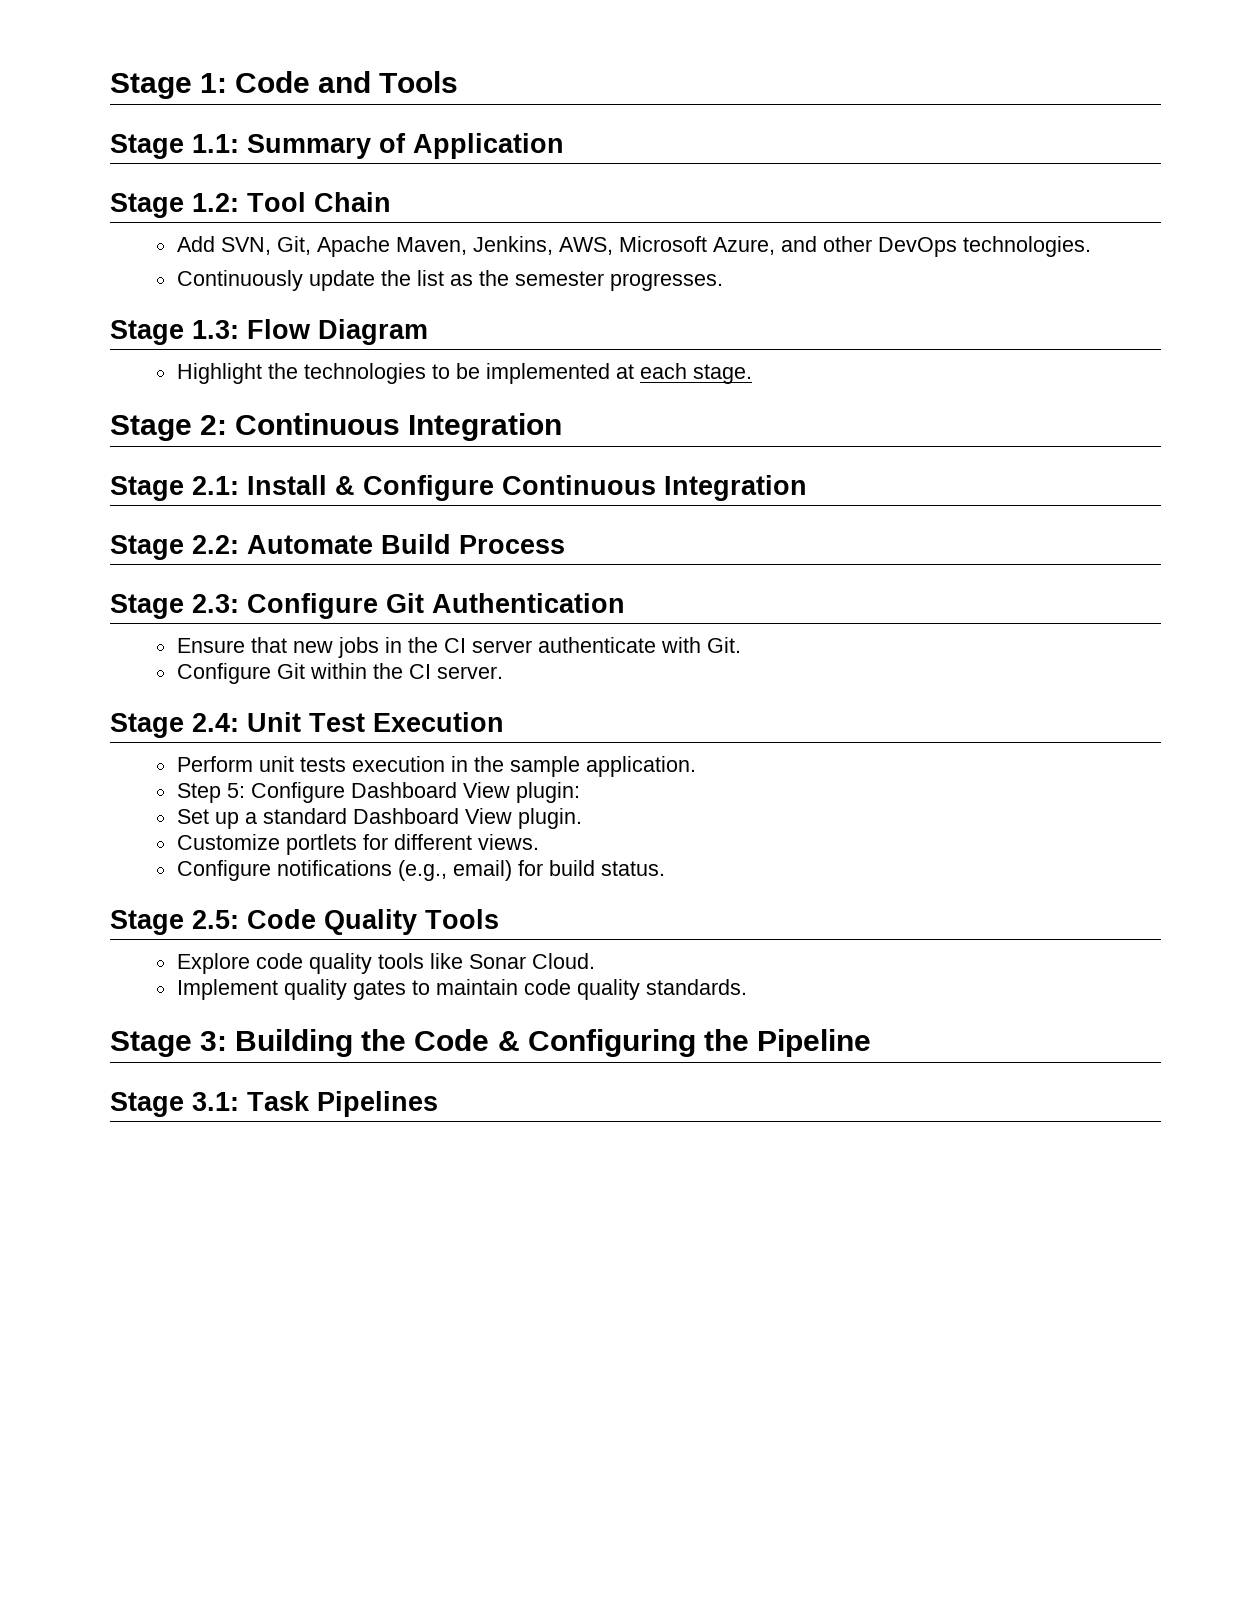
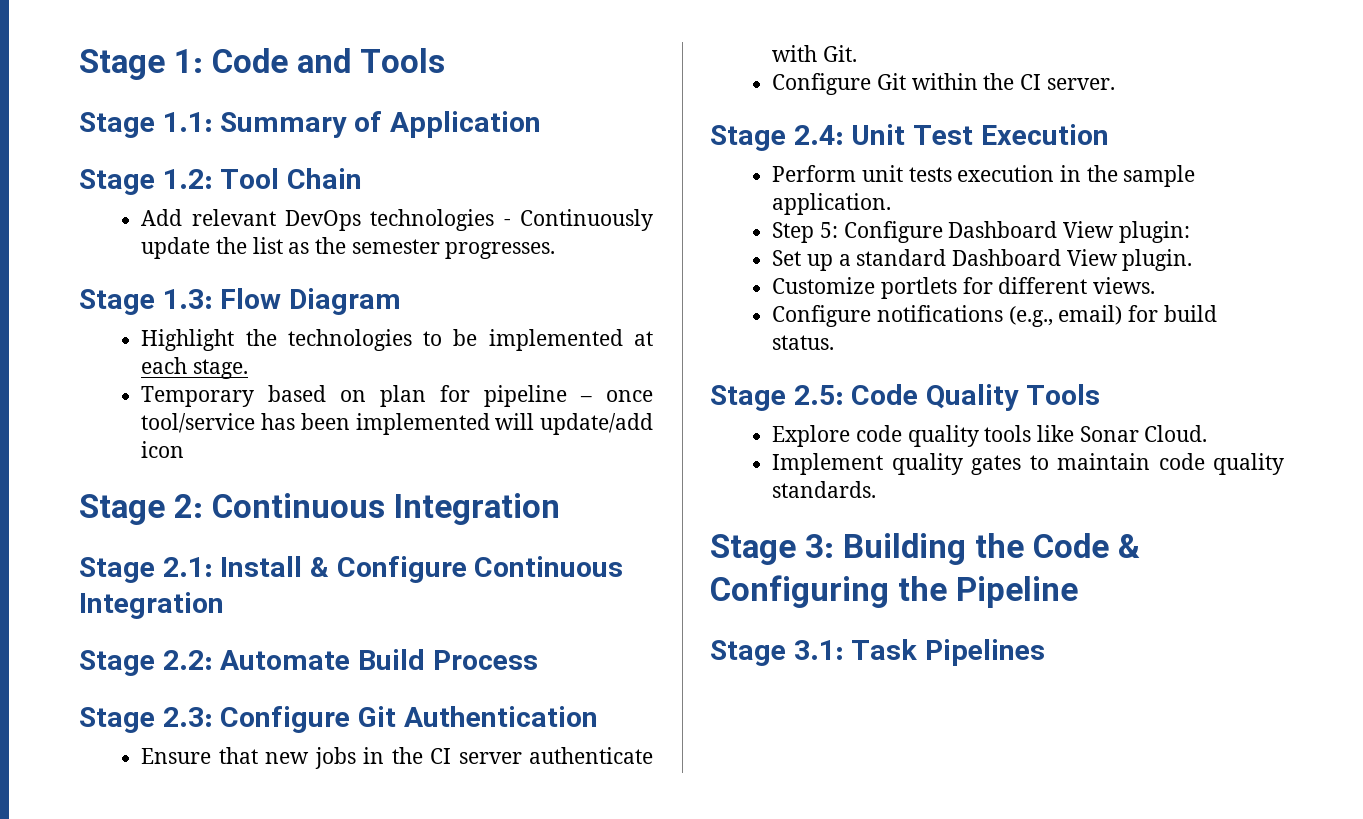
- Add SVN, Git, Apache Maven, Jenkins, AWS, Microsoft Azure, and other DevOps technologies.
- Continuously update the list as the semester progresses.
+ Add relevant DevOps technologies - Continuously update the list as the semester progresses.
+ Temporary based on plan for pipeline – once tool/service has been implemented will update/add icon

